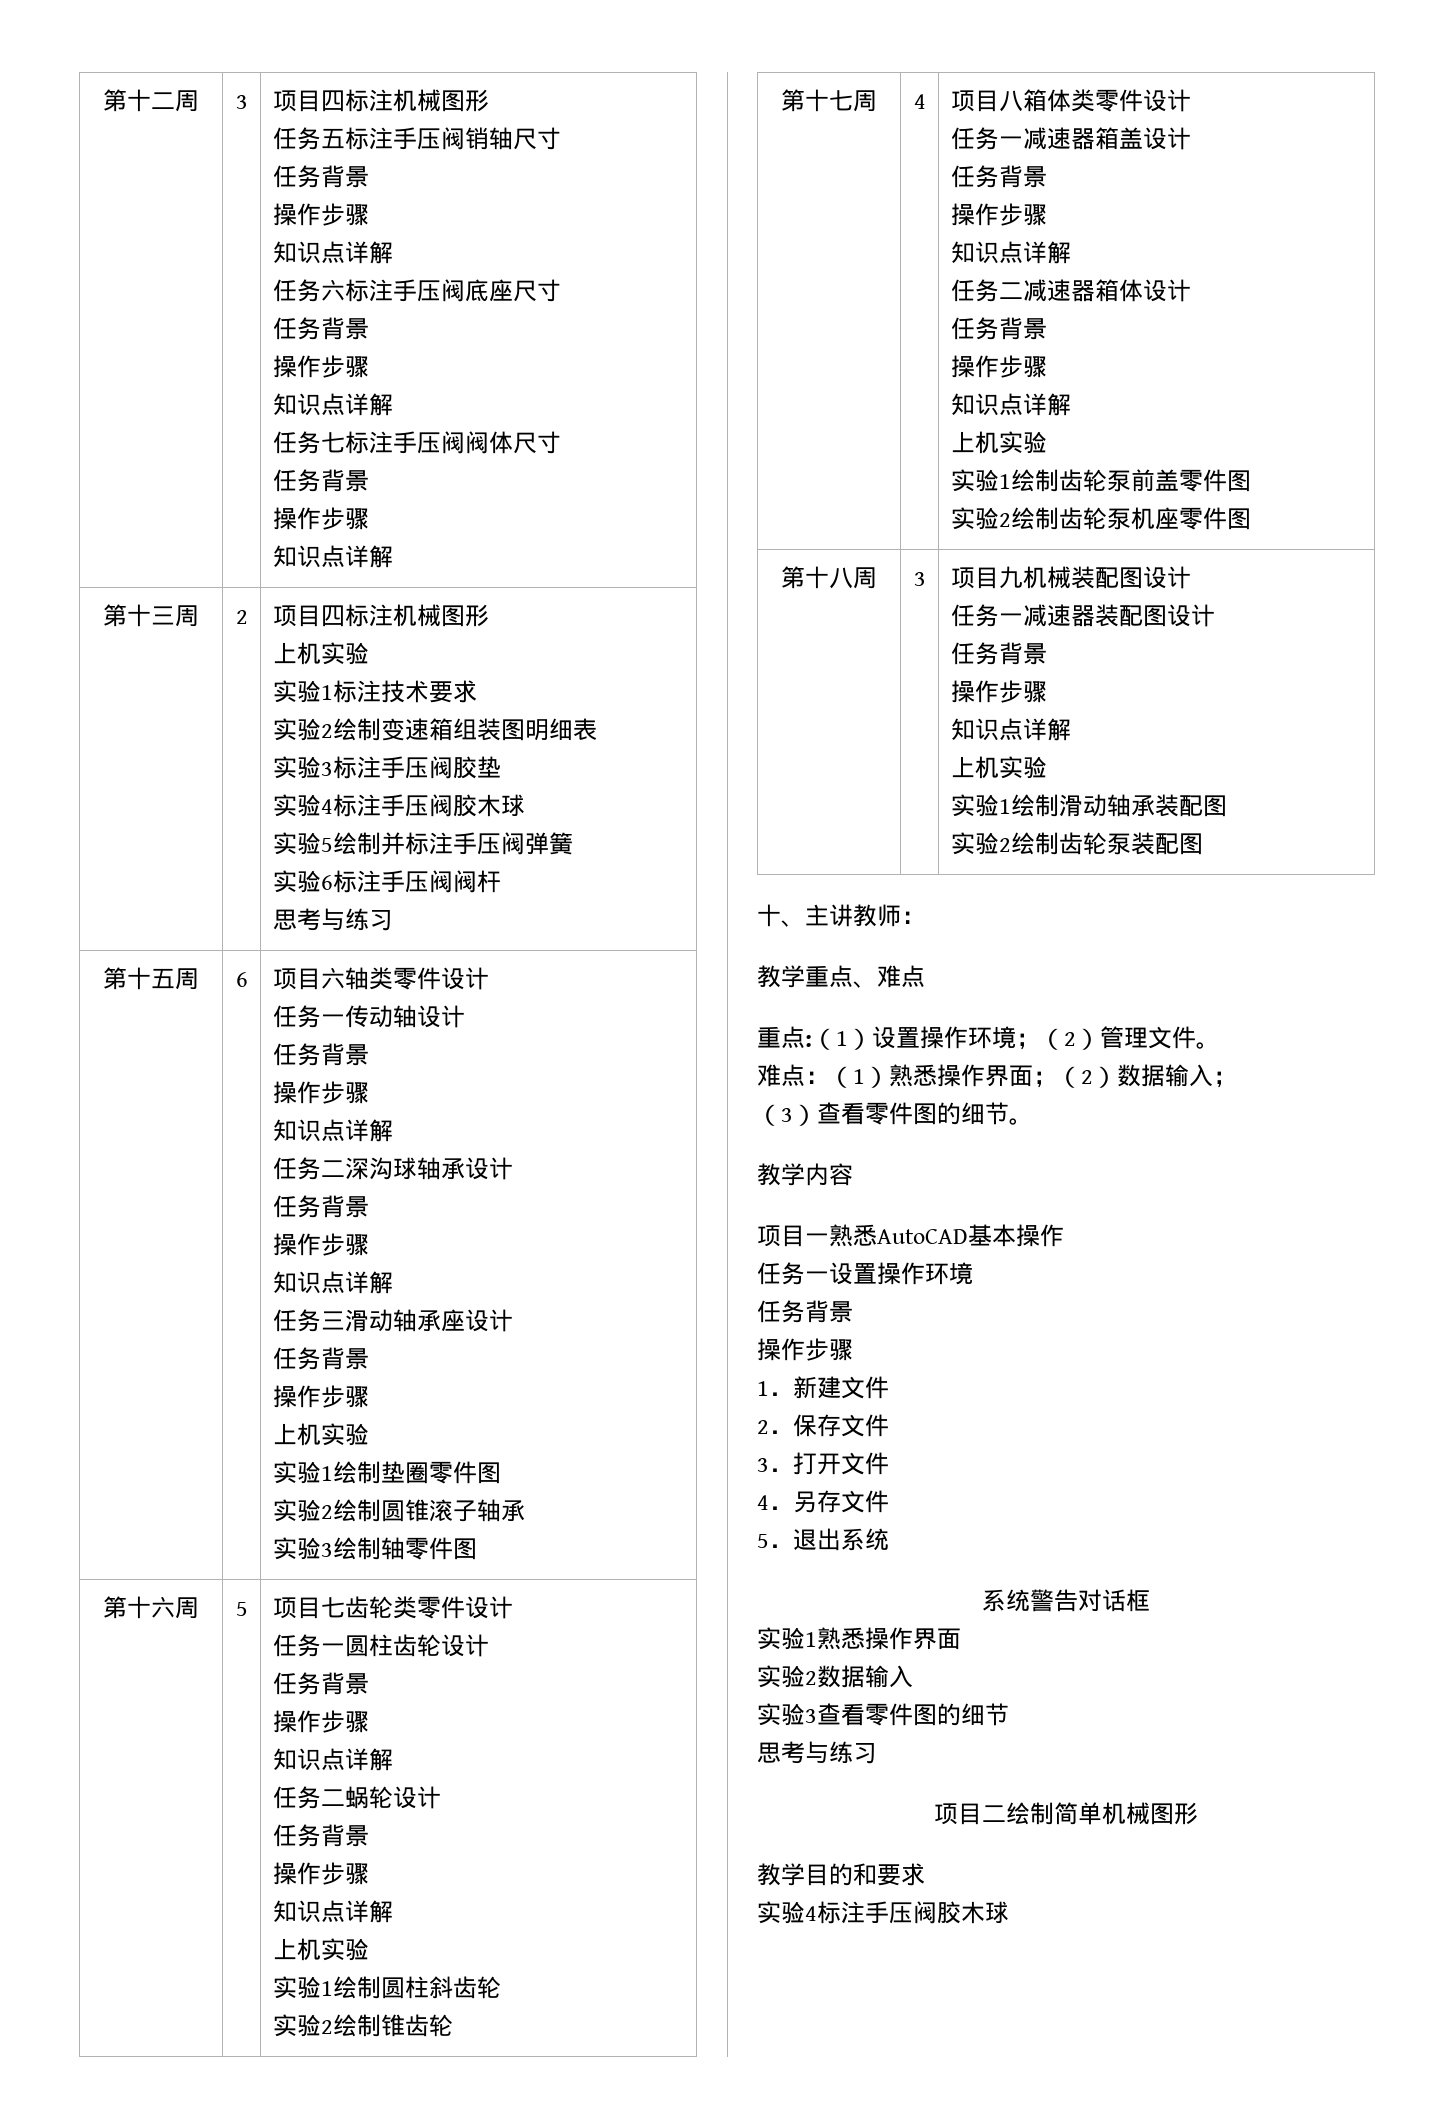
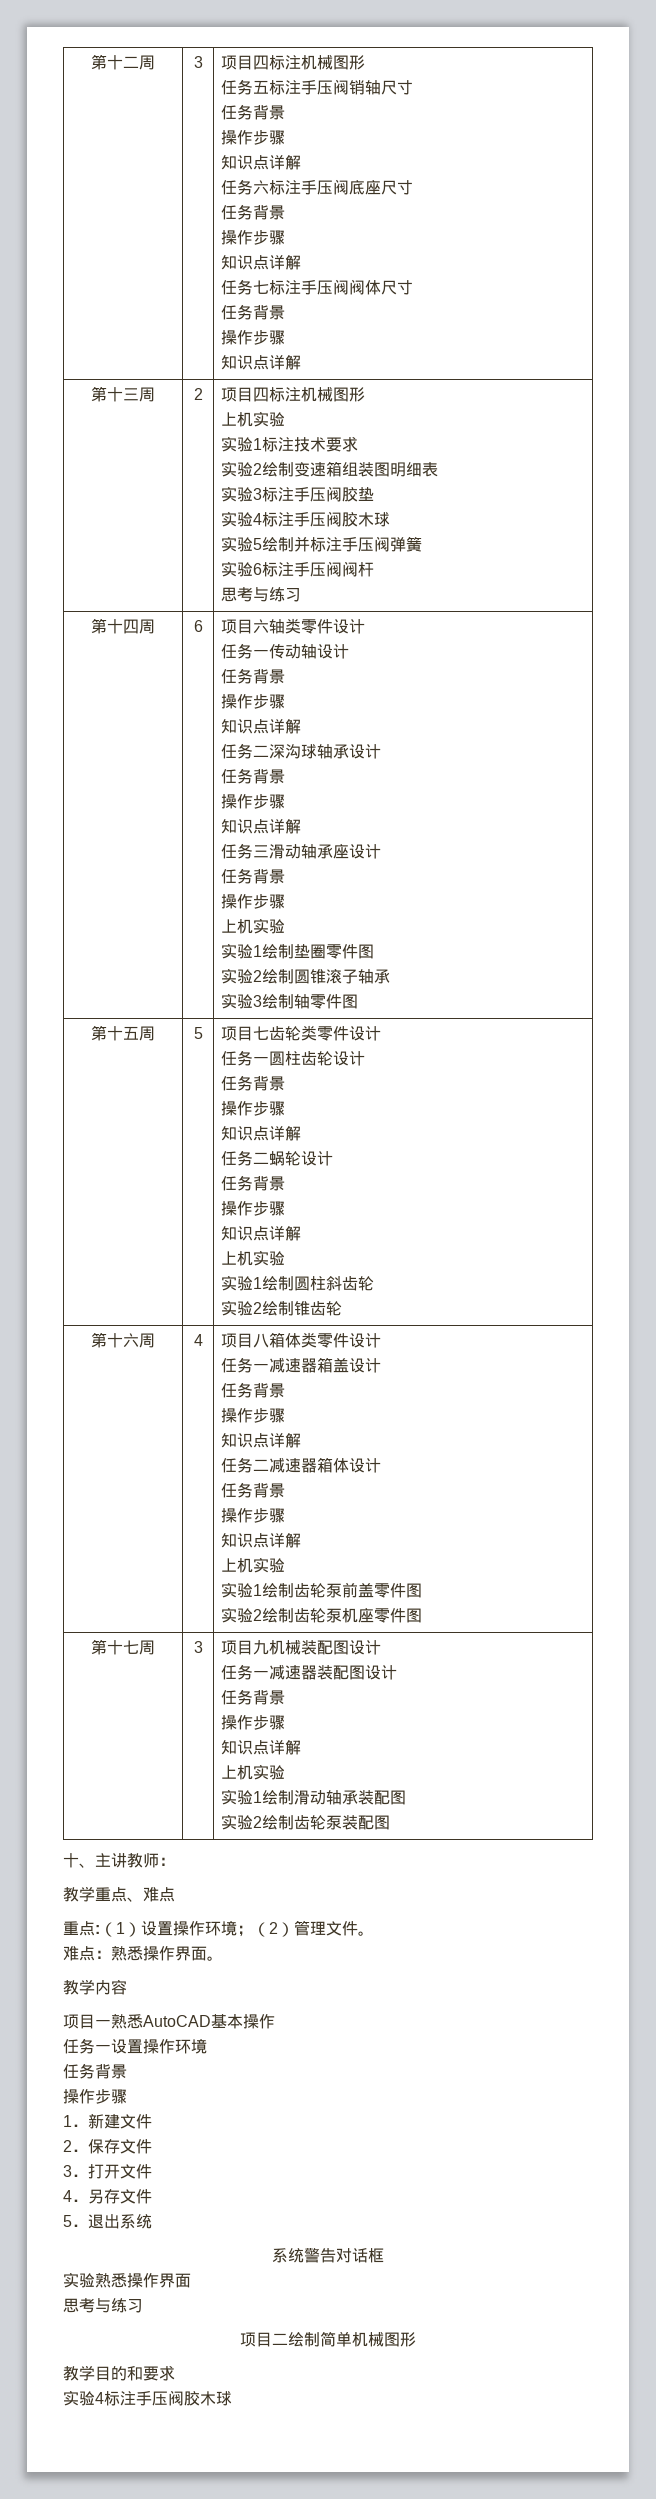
- 第十五周
+ 第十四周
- 第十六周
+ 第十五周
- 第十七周
+ 第十六周
- 第十八周 | 3 | 项目九机械装配图设计
+ 第十七周 | 3 | 项目九机械装配图设计
- 难点：（1）熟悉操作界面；（2）数据输入；
- （3）查看零件图的细节。
+ 难点：熟悉操作界面。
- 实验1熟悉操作界面
- 实验2数据输入
- 实验3查看零件图的细节
+ 实验熟悉操作界面

